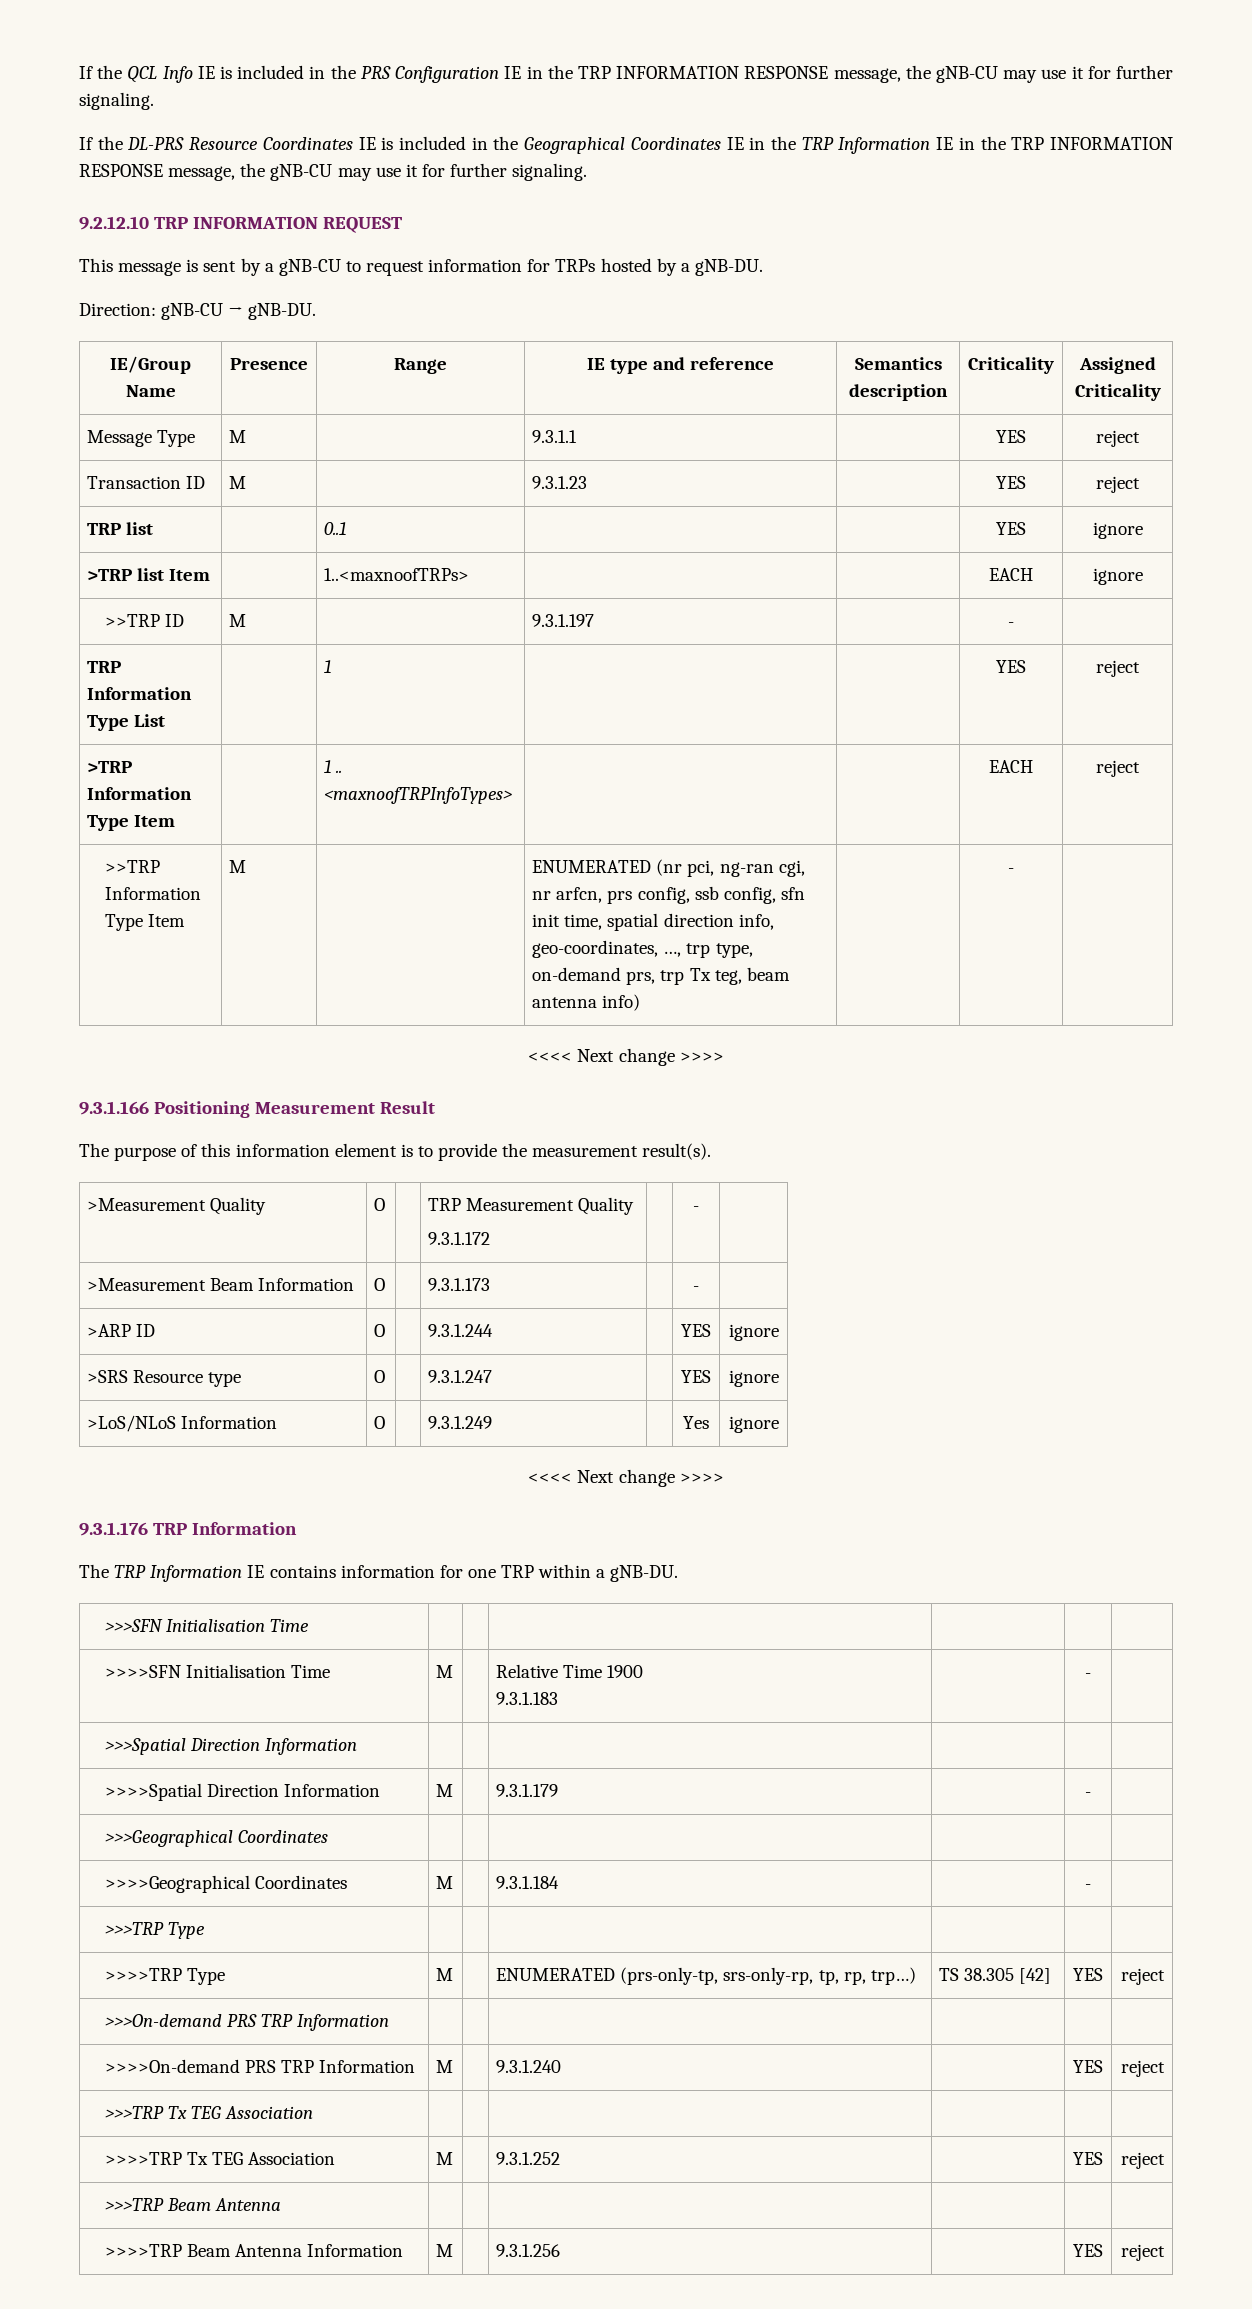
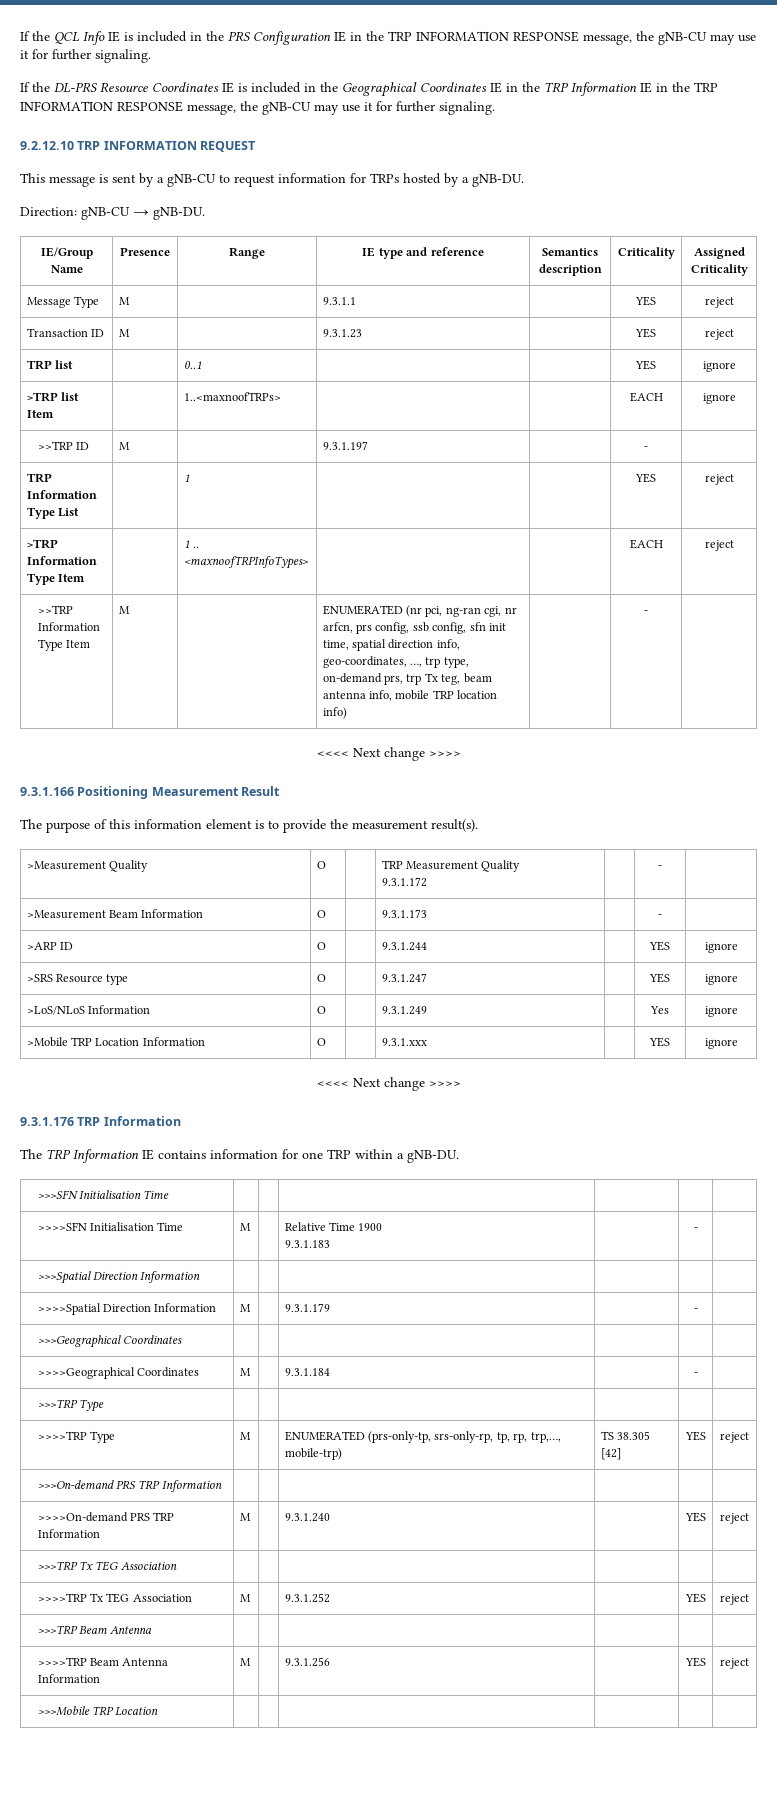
- >>TRP Information Type Item | M | | ENUMERATED (nr pci, ng-ran cgi, nr arfcn, prs config, ssb config, sfn init time, spatial direction info, geo-coordinates, …, trp type, on-demand prs, trp Tx teg, beam antenna info) | | - |
+ >>TRP Information Type Item | M | | ENUMERATED (nr pci, ng-ran cgi, nr arfcn, prs config, ssb config, sfn init time, spatial direction info, geo-coordinates, …, trp type, on-demand prs, trp Tx teg, beam antenna info, mobile TRP location info) | | - |
+ >Mobile TRP Location Information | O | | 9.3.1.xxx | | YES | ignore
- >>>>TRP Type | M | | ENUMERATED (prs-only-tp, srs-only-rp, tp, rp, trp…) | TS 38.305 [42] | YES | reject
+ >>>>TRP Type | M | | ENUMERATED (prs-only-tp, srs-only-rp, tp, rp, trp,…, mobile-trp) | TS 38.305 [42] | YES | reject
+ >>>Mobile TRP Location | | | | | |

